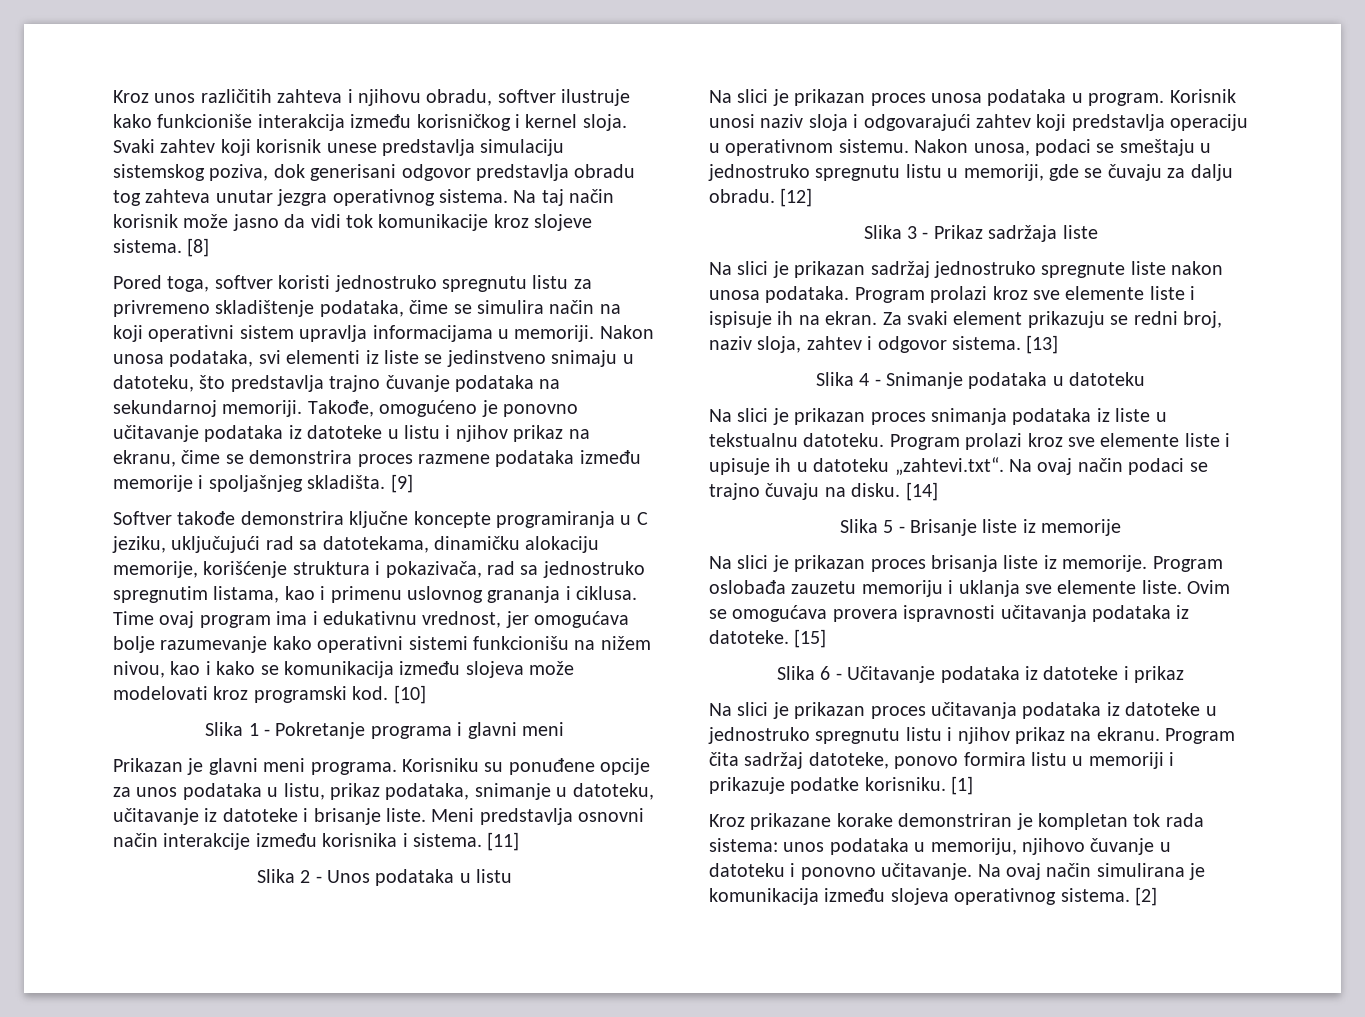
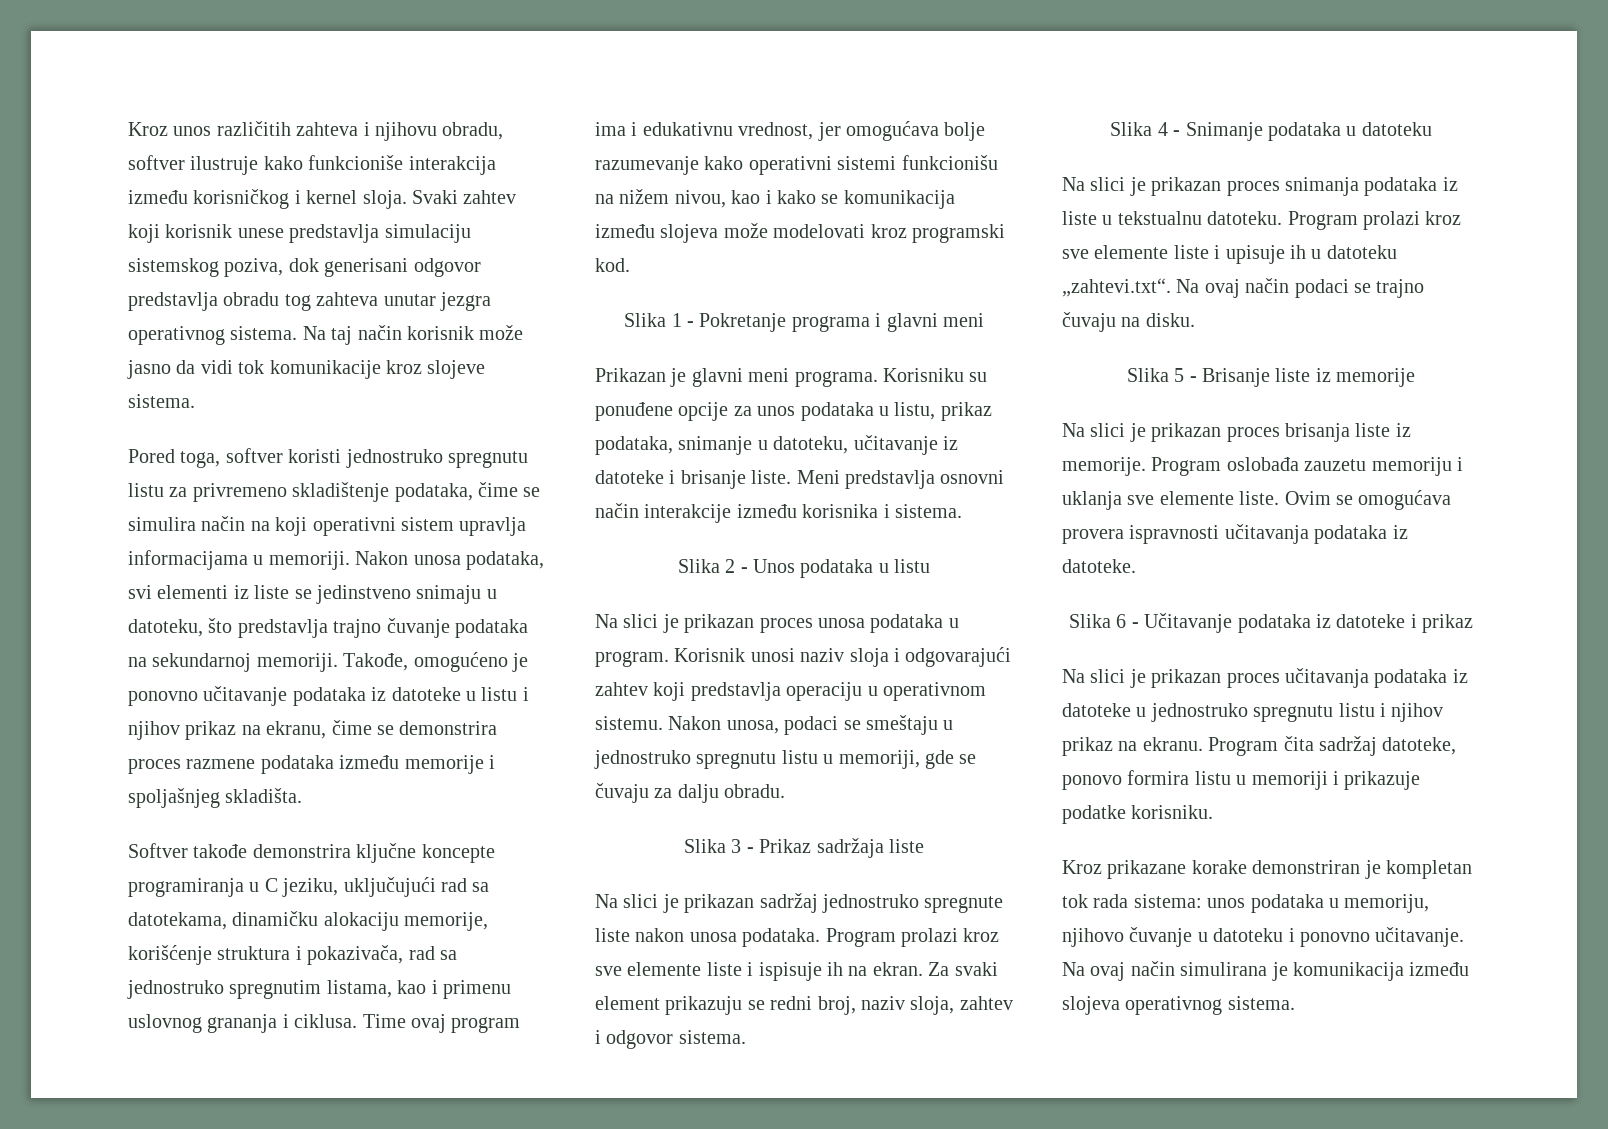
- [8]
- [9]
- [10]
- [11]
- [12]
- [13]
- [14]
- [15]
- [1]
- [2]

